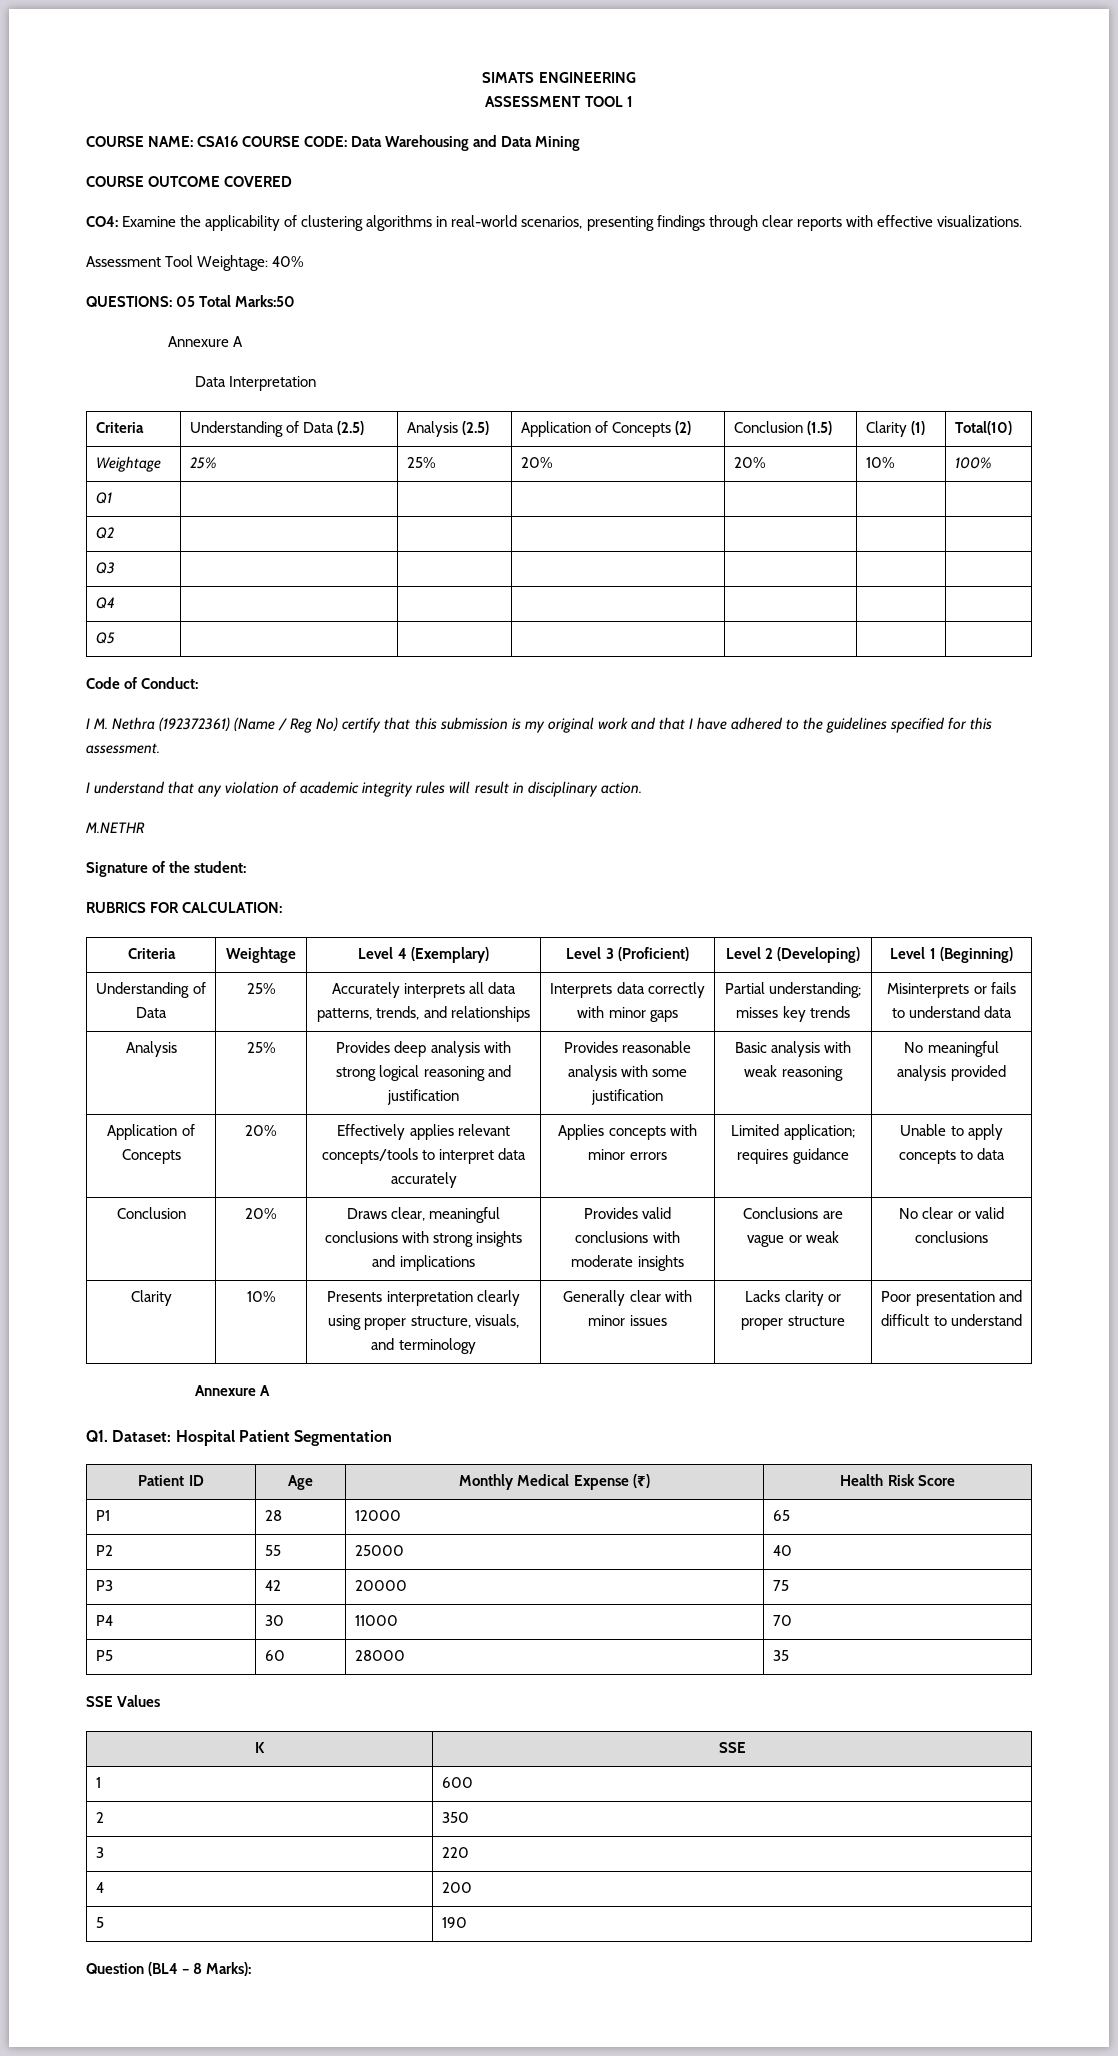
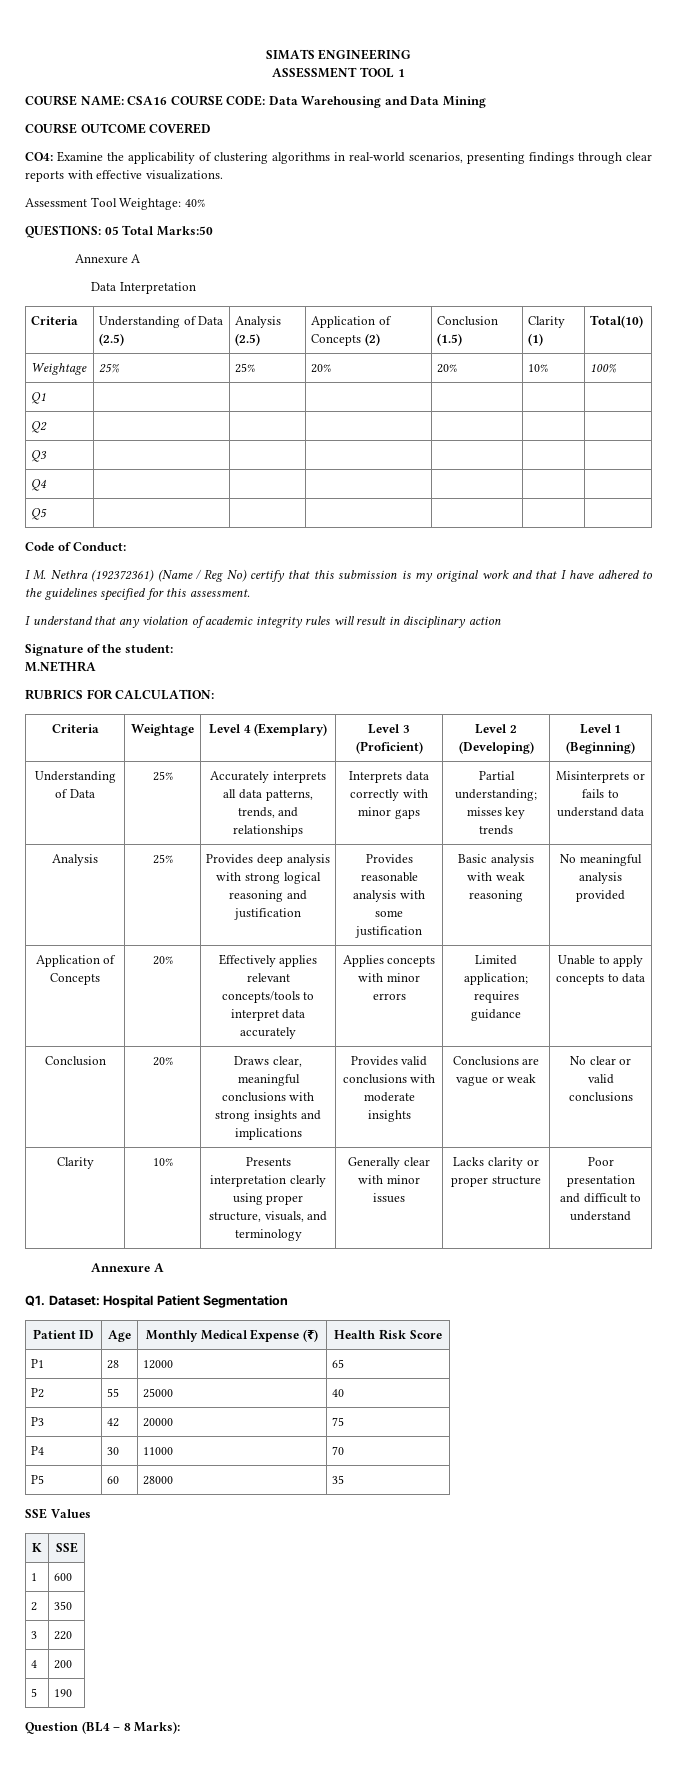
- I understand that any violation of academic integrity rules will result in disciplinary action.
- M.NETHR
+ I understand that any violation of academic integrity rules will result in disciplinary action
+ M.NETHRA

